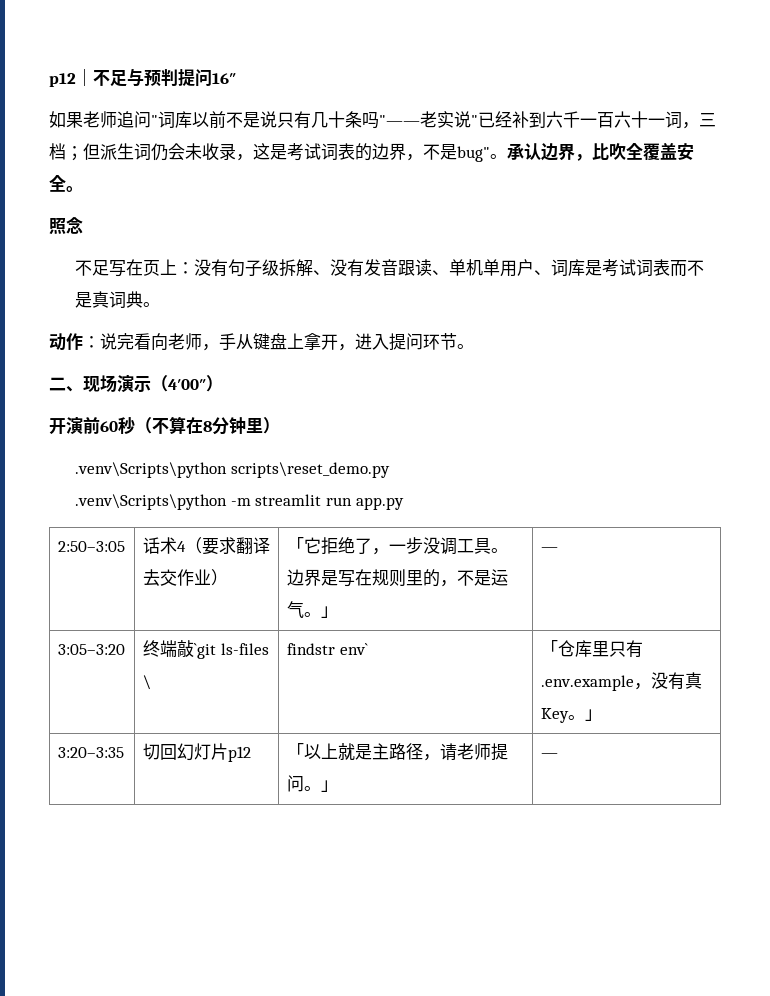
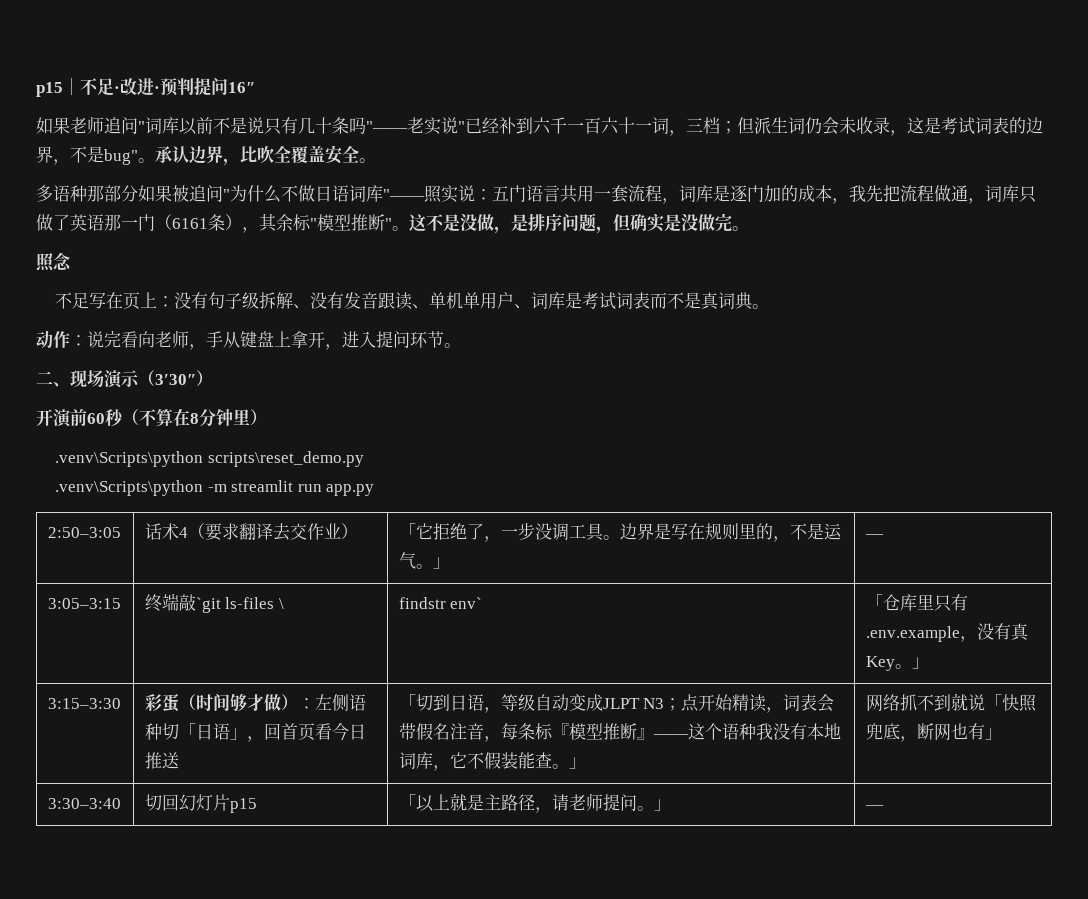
- p12｜不足与预判提问16″
+ p15｜不足·改进·预判提问16″
+ 多语种那部分如果被追问"为什么不做日语词库"——照实说：五门语言共用一套流程，词库是逐门加的成本，我先把流程做通，词库只做了英语那一门（6161条），其余标"模型推断"。这不是没做，是排序问题，但确实是没做完。
- 二、现场演示（4′00″）
+ 二、现场演示（3′30″）
- 3:05–3:20 | 终端敲`git ls-files \ | findstr env` | 「仓库里只有.env.example，没有真Key。」
+ 3:05–3:15 | 终端敲`git ls-files \ | findstr env` | 「仓库里只有.env.example，没有真Key。」
- 3:20–3:35 | 切回幻灯片p12 | 「以上就是主路径，请老师提问。」 | —
+ 3:15–3:30 | 彩蛋（时间够才做）：左侧语种切「日语」，回首页看今日推送 | 「切到日语，等级自动变成JLPT N3；点开始精读，词表会带假名注音，每条标『模型推断』——这个语种我没有本地词库，它不假装能查。」 | 网络抓不到就说「快照兜底，断网也有」
+ 3:30–3:40 | 切回幻灯片p15 | 「以上就是主路径，请老师提问。」 | —

